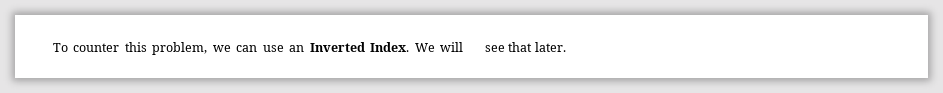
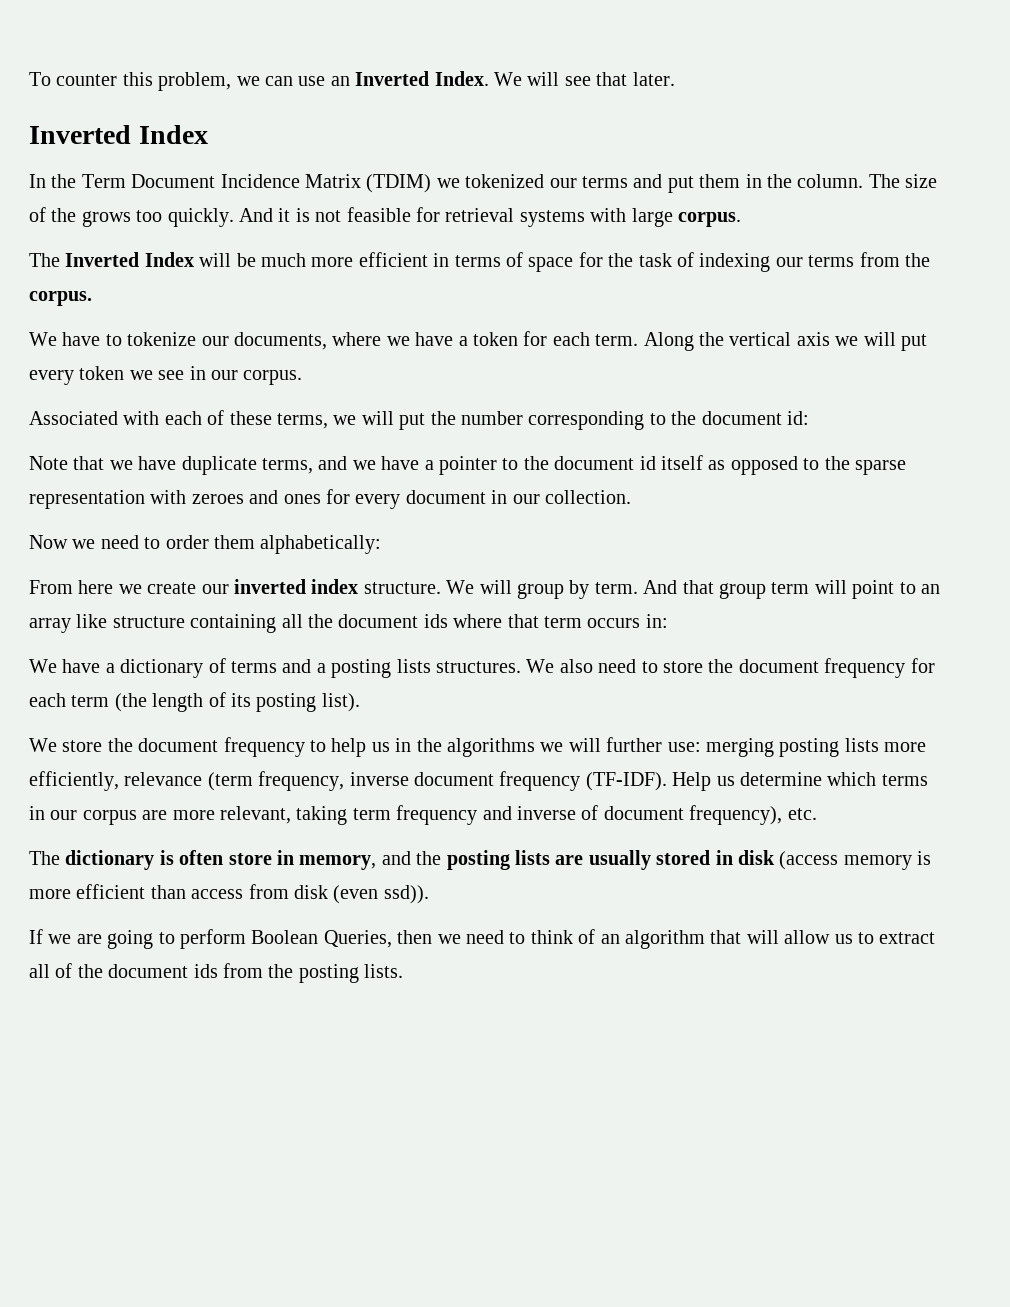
  We will see that later.
+ Inverted Index
+ In the Term Document Incidence Matrix (TDIM) we tokenized our terms and put them in the column. The size of the grows too quickly. And it is not feasible for retrieval systems with large corpus.
+ The Inverted Index will be much more efficient in terms of space for the task of indexing our terms from the corpus.
+ We have to tokenize our documents, where we have a token for each term. Along the vertical axis we will put every token we see in our corpus.
+ Associated with each of these terms, we will put the number corresponding to the document id:
+ Note that we have duplicate terms, and we have a pointer to the document id itself as opposed to the sparse representation with zeroes and ones for every document in our collection.
+ Now we need to order them alphabetically:
+ From here we create our inverted index structure. We will group by term. And that group term will point to an array like structure containing all the document ids where that term occurs in:
+ We have a dictionary of terms and a posting lists structures. We also need to store the document frequency for each term (the length of its posting list).
+ We store the document frequency to help us in the algorithms we will further use: merging posting lists more efficiently, relevance (term frequency, inverse document frequency (TF-IDF). Help us determine which terms in our corpus are more relevant, taking term frequency and inverse of document frequency), etc.
+ The dictionary is often store in memory, and the posting lists are usually stored in disk (access memory is more efficient than access from disk (even ssd)).
+ If we are going to perform Boolean Queries, then we need to think of an algorithm that will allow us to extract all of the document ids from the posting lists.

